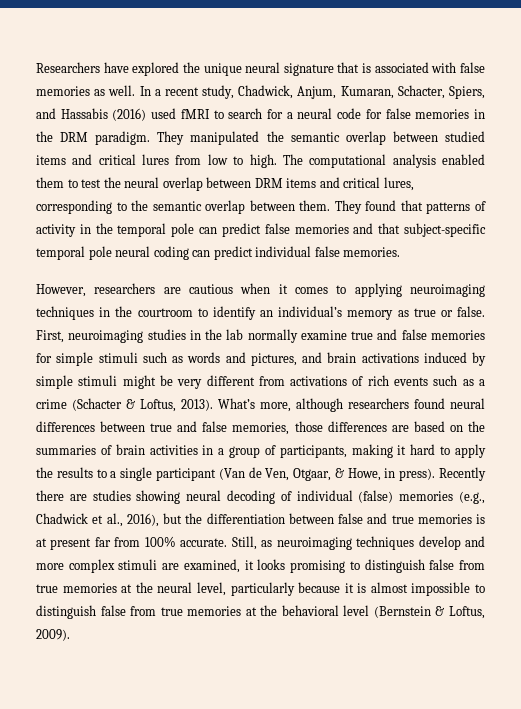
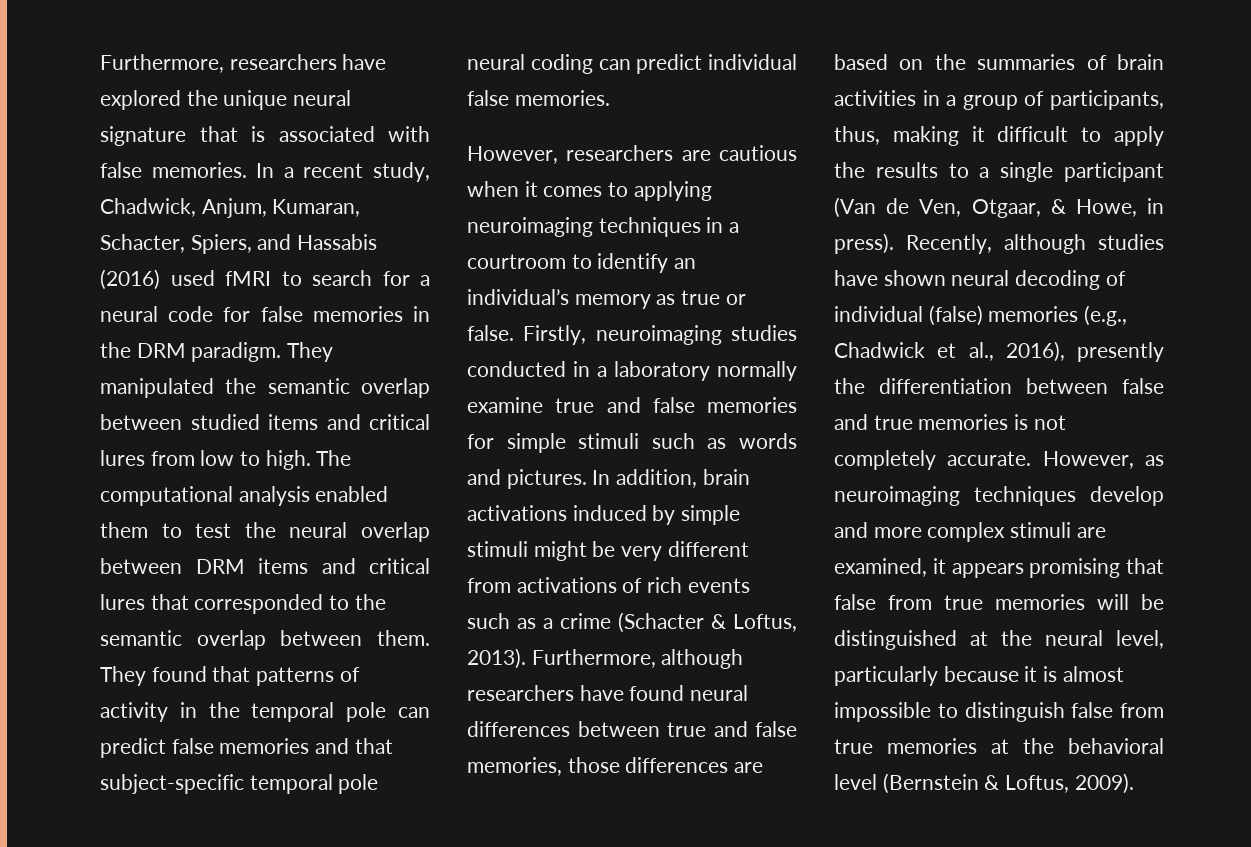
- Researchers have explored the unique neural signature that is associated with false memories as well.
+ Furthermore, researchers have explored the unique neural signature that is associated with false memories.
- The computational analysis enabled them to test the neural overlap between DRM items and critical lures, corresponding to the semantic overlap between them.
+ The computational analysis enabled them to test the neural overlap between DRM items and critical lures that corresponded to the semantic overlap between them.
- However, researchers are cautious when it comes to applying neuroimaging techniques in the courtroom to identify an individual’s memory as true or false.
+ However, researchers are cautious when it comes to applying neuroimaging techniques in a courtroom to identify an individual’s memory as true or false.
- First, neuroimaging studies in the lab normally examine true and false memories for simple stimuli such as words and pictures, and brain activations induced by simple stimuli might be very different from activations of rich events such as a crime (Schacter & Loftus, 2013).
+ Firstly, neuroimaging studies conducted in a laboratory normally examine true and false memories for simple stimuli such as words and pictures. In addition, brain activations induced by simple stimuli might be very different from activations of rich events such as a crime (Schacter & Loftus, 2013).
- What’s more, although researchers found neural differences between true and false memories, those differences are based on the summaries of brain activities in a group of participants, making it hard to apply the results to a single participant (Van de Ven, Otgaar, & Howe, in press).
+ Furthermore, although researchers have found neural differences between true and false memories, those differences are based on the summaries of brain activities in a group of participants, thus, making it difficult to apply the results to a single participant (Van de Ven, Otgaar, & Howe, in press).
- Recently there are studies showing neural decoding of individual (false) memories (e.g., Chadwick et al., 2016), but the differentiation between false and true memories is at present far from 100% accurate. Still, as neuroimaging techniques develop and more complex stimuli are examined, it looks promising to distinguish false from true memories at the neural level, particularly because it is almost impossible to distinguish false from true memories at the behavioral level (Bernstein & Loftus, 2009).
+ Recently, although studies have shown neural decoding of individual (false) memories (e.g., Chadwick et al., 2016), presently the differentiation between false and true memories is not completely accurate. However, as neuroimaging techniques develop and more complex stimuli are examined, it appears promising that false from true memories will be distinguished at the neural level, particularly because it is almost impossible to distinguish false from true memories at the behavioral level (Bernstein & Loftus, 2009).

